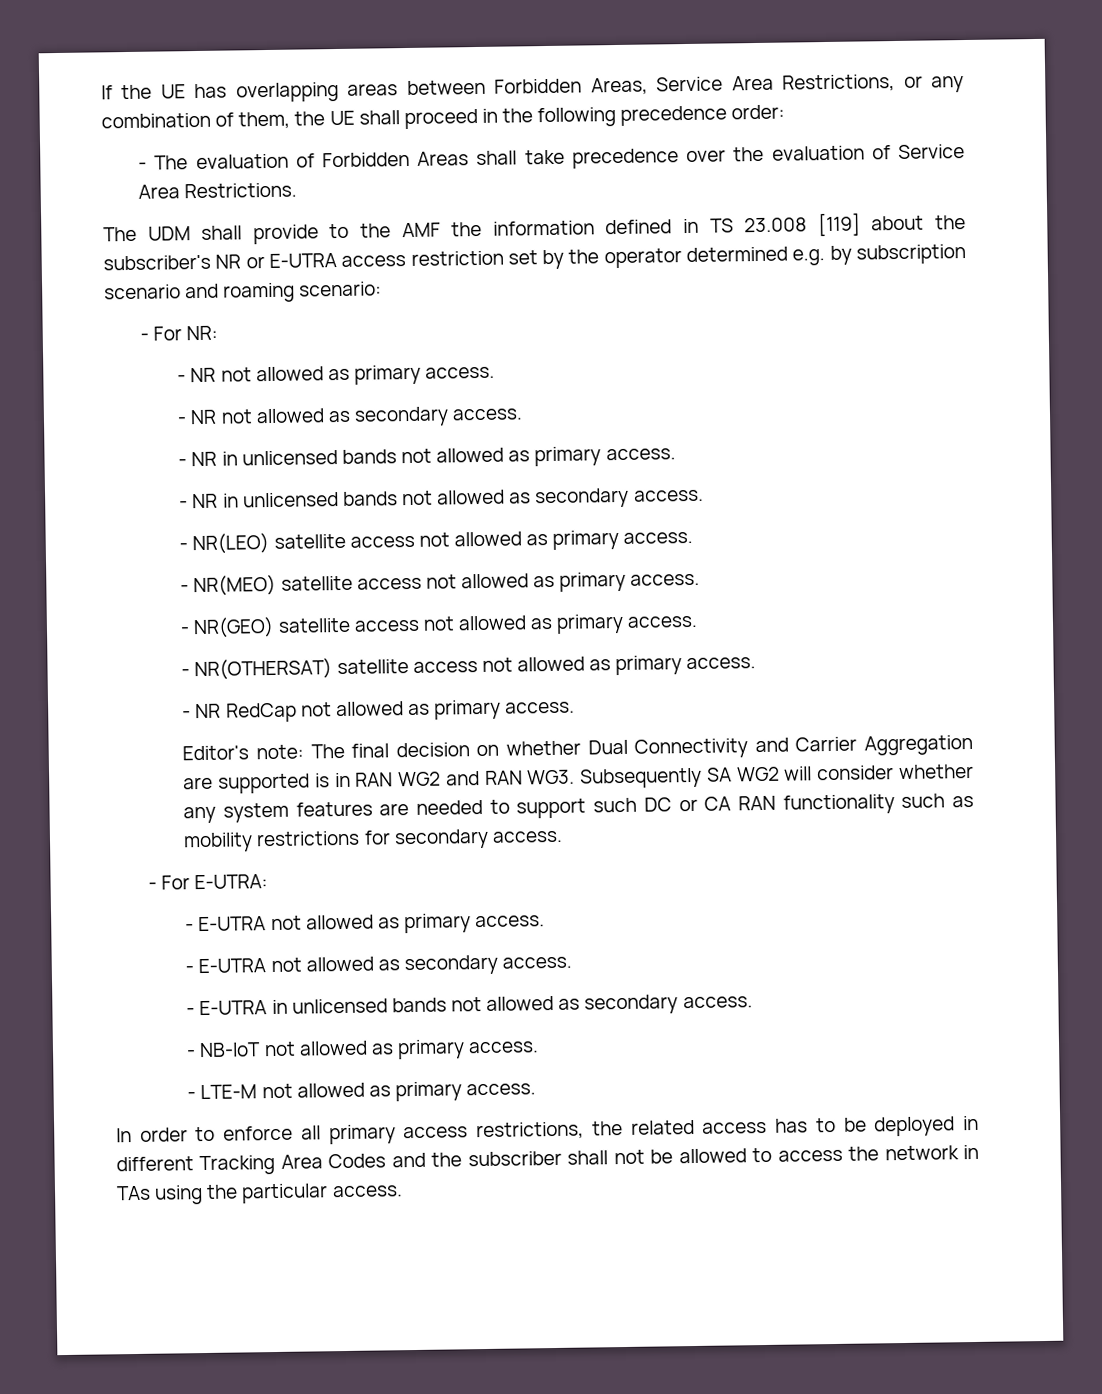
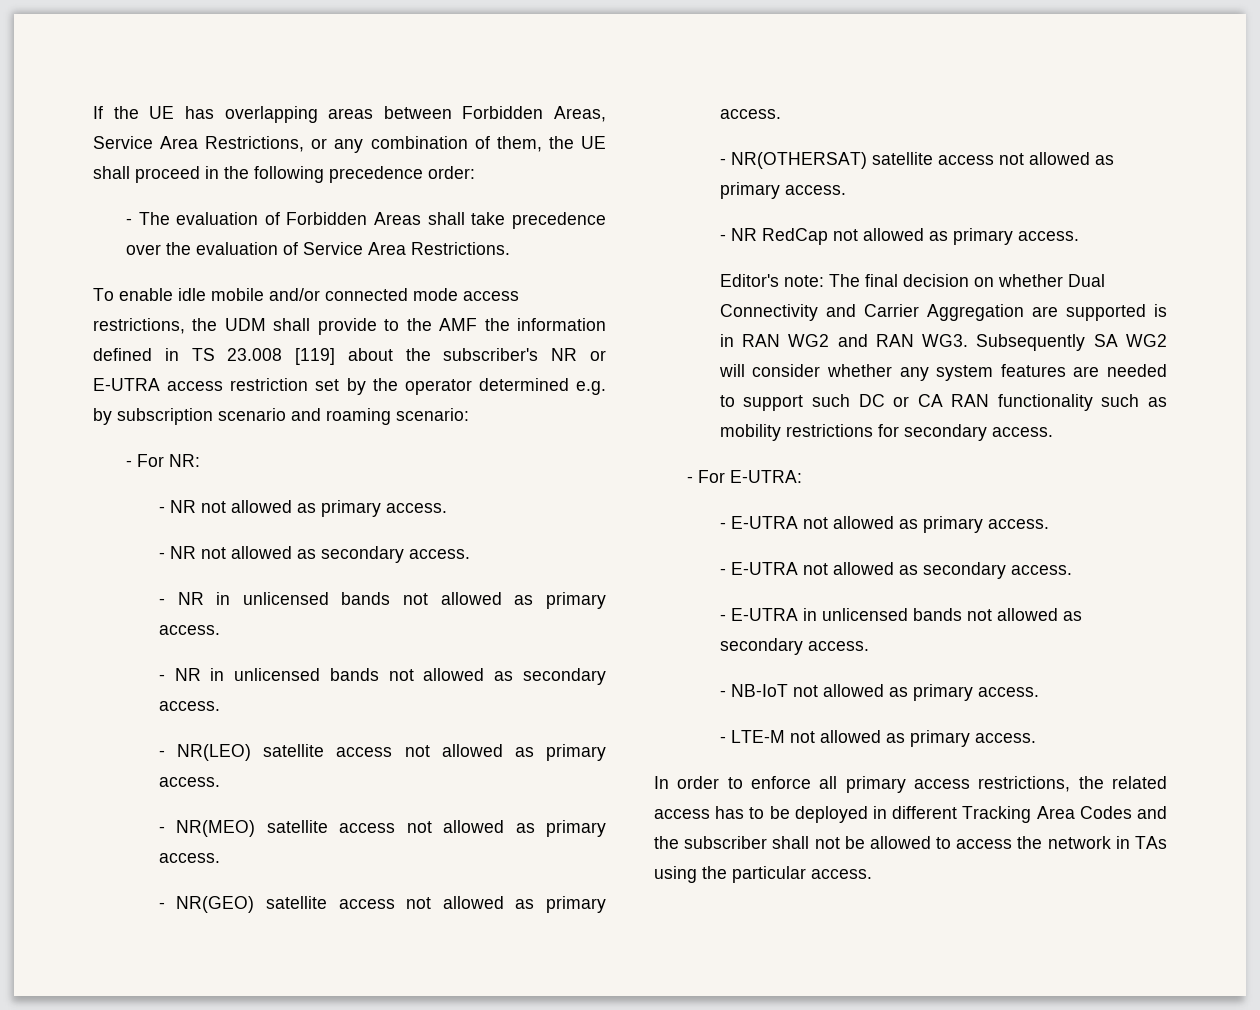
- The UDM shall provide to the AMF the information defined in TS 23.008 [119] about the subscriber's NR or E-UTRA access restriction set by the operator determined e.g. by subscription scenario and roaming scenario:
+ To enable idle mobile and/or connected mode access restrictions, the UDM shall provide to the AMF the information defined in TS 23.008 [119] about the subscriber's NR or E-UTRA access restriction set by the operator determined e.g. by subscription scenario and roaming scenario:

